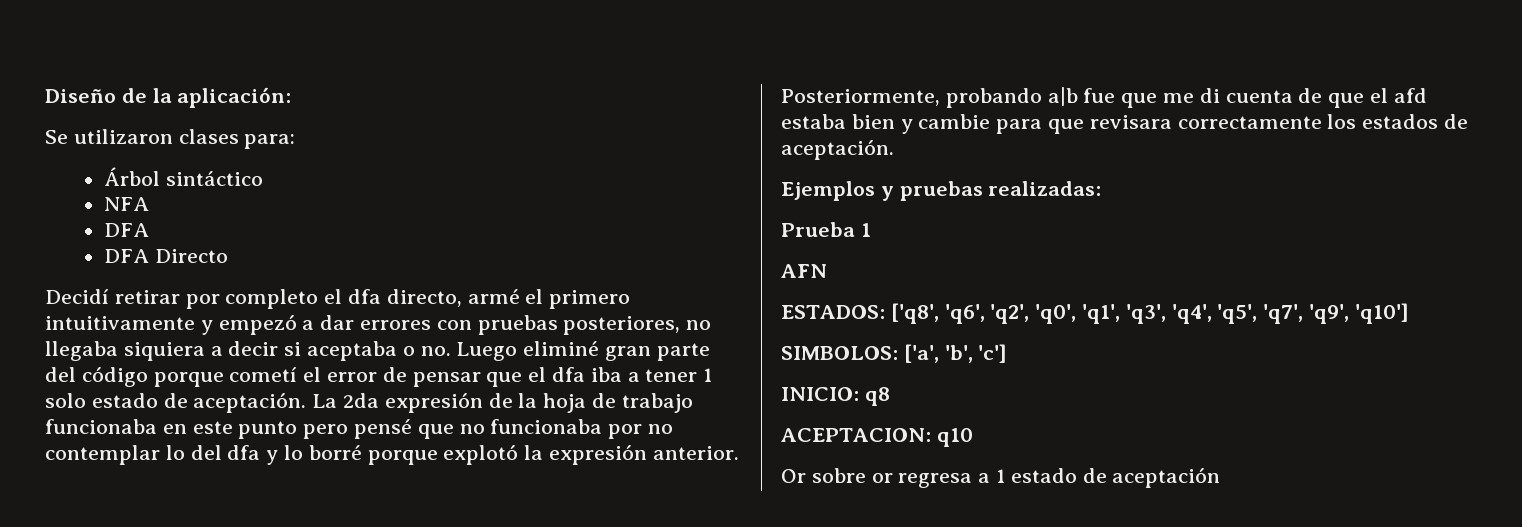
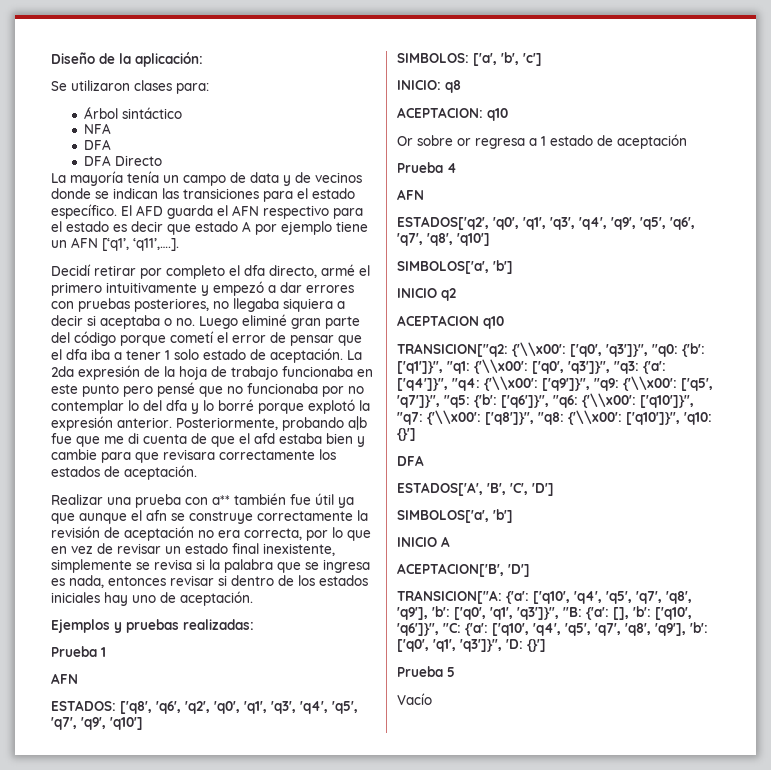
+ La mayoría tenía un campo de data y de vecinos donde se indican las transiciones para el estado específico. El AFD guarda el AFN respectivo para el estado es decir que estado A por ejemplo tiene un AFN [‘q1’, ‘q11’,….].
+ Realizar una prueba con a** también fue útil ya que aunque el afn se construye correctamente la revisión de aceptación no era correcta, por lo que en vez de revisar un estado final inexistente, simplemente se revisa si la palabra que se ingresa es nada, entonces revisar si dentro de los estados iniciales hay uno de aceptación.
+ Prueba 4
+ AFN
+ ESTADOS['q2', 'q0', 'q1', 'q3', 'q4', 'q9', 'q5', 'q6', 'q7', 'q8', 'q10']
+ SIMBOLOS['a', 'b']
+ INICIO q2
+ ACEPTACION q10
+ TRANSICION["q2: {'\\x00': ['q0', 'q3']}", "q0: {'b': ['q1']}", "q1: {'\\x00': ['q0', 'q3']}", "q3: {'a': ['q4']}", "q4: {'\\x00': ['q9']}", "q9: {'\\x00': ['q5', 'q7']}", "q5: {'b': ['q6']}", "q6: {'\\x00': ['q10']}", "q7: {'\\x00': ['q8']}", "q8: {'\\x00': ['q10']}", 'q10: {}']
+ DFA
+ ESTADOS['A', 'B', 'C', 'D']
+ SIMBOLOS['a', 'b']
+ INICIO A
+ ACEPTACION['B', 'D']
+ TRANSICION["A: {'a': ['q10', 'q4', 'q5', 'q7', 'q8', 'q9'], 'b': ['q0', 'q1', 'q3']}", "B: {'a': [], 'b': ['q10', 'q6']}", "C: {'a': ['q10', 'q4', 'q5', 'q7', 'q8', 'q9'], 'b': ['q0', 'q1', 'q3']}", 'D: {}']
+ Prueba 5
+ Vacío

